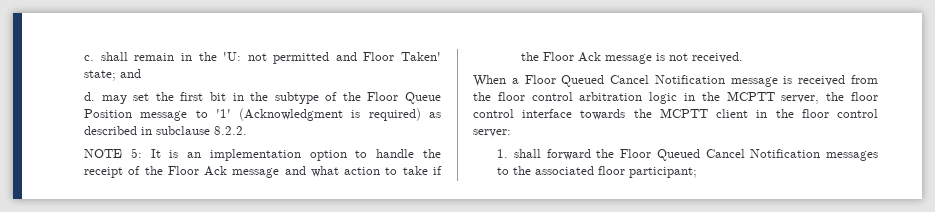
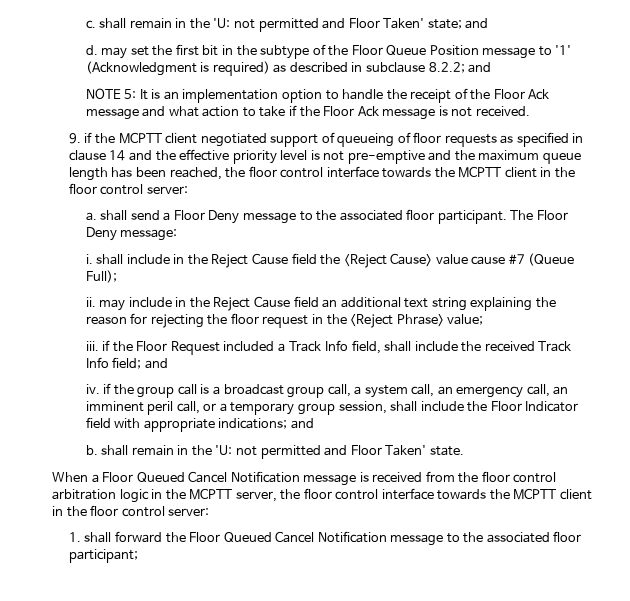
- d. may set the first bit in the subtype of the Floor Queue Position message to '1' (Acknowledgment is required) as described in subclause 8.2.2.
+ d. may set the first bit in the subtype of the Floor Queue Position message to '1' (Acknowledgment is required) as described in subclause 8.2.2; and
+ 9. if the MCPTT client negotiated support of queueing of floor requests as specified in clause 14 and the effective priority level is not pre-emptive and the maximum queue length has been reached, the floor control interface towards the MCPTT client in the floor control server:
+ a. shall send a Floor Deny message to the associated floor participant. The Floor Deny message:
+ i. shall include in the Reject Cause field the <Reject Cause> value cause #7 (Queue Full);
+ ii. may include in the Reject Cause field an additional text string explaining the reason for rejecting the floor request in the <Reject Phrase> value;
+ iii. if the Floor Request included a Track Info field, shall include the received Track Info field; and
+ iv. if the group call is a broadcast group call, a system call, an emergency call, an imminent peril call, or a temporary group session, shall include the Floor Indicator field with appropriate indications; and
+ b. shall remain in the 'U: not permitted and Floor Taken' state.
- 1. shall forward the Floor Queued Cancel Notification messages to the associated floor participant;
+ 1. shall forward the Floor Queued Cancel Notification message to the associated floor participant;

